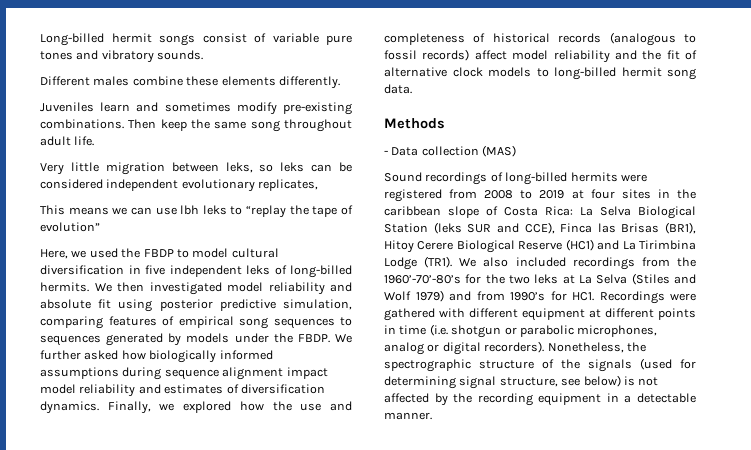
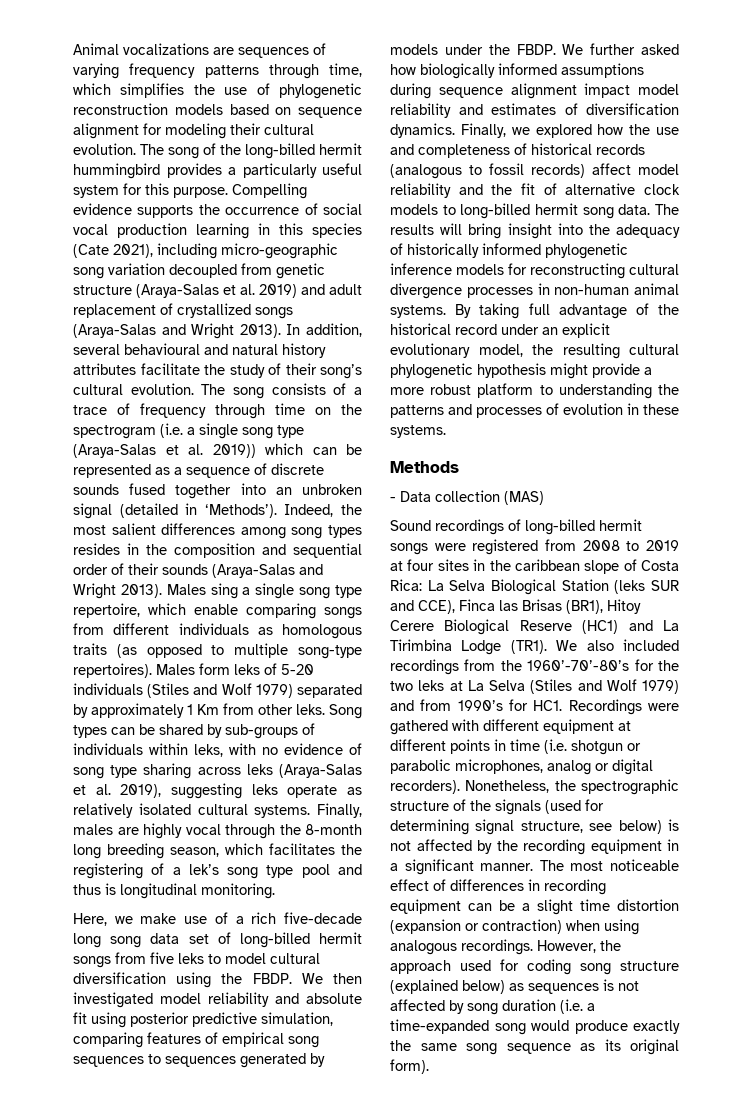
- Long-billed hermit songs consist of variable pure tones and vibratory sounds.
- Different males combine these elements differently.
- Juveniles learn and sometimes modify pre-existing combinations. Then keep the same song throughout adult life.
- Very little migration between leks, so leks can be considered independent evolutionary replicates,
- This means we can use lbh leks to “replay the tape of evolution”
- Here, we used the FBDP to model cultural diversification in five independent leks of long-billed hermits.
+ Animal vocalizations are sequences of varying frequency patterns through time, which simplifies the use of phylogenetic reconstruction models based on sequence alignment for modeling their cultural evolution. The song of the long-billed hermit hummingbird provides a particularly useful system for this purpose. Compelling evidence supports the occurrence of social vocal production learning in this species (Cate 2021), including micro-geographic song variation decoupled from genetic structure (Araya-Salas et al. 2019) and adult replacement of crystallized songs (Araya-Salas and Wright 2013). In addition, several behavioural and natural history attributes facilitate the study of their song’s cultural evolution. The song consists of a trace of frequency through time on the spectrogram (i.e. a single song type (Araya-Salas et al. 2019)) which can be represented as a sequence of discrete sounds fused together into an unbroken signal (detailed in ‘Methods’). Indeed, the most salient differences among song types resides in the composition and sequential order of their sounds (Araya-Salas and Wright 2013). Males sing a single song type repertoire, which enable comparing songs from different individuals as homologous traits (as opposed to multiple song-type repertoires). Males form leks of 5-20 individuals (Stiles and Wolf 1979) separated by approximately 1 Km from other leks. Song types can be shared by sub-groups of individuals within leks, with no evidence of song type sharing across leks (Araya-Salas et al. 2019), suggesting leks operate as relatively isolated cultural systems. Finally, males are highly vocal through the 8-month long breeding season, which facilitates the registering of a lek’s song type pool and thus is longitudinal monitoring.
+ Here, we make use of a rich five-decade long song data set of long-billed hermit songs from five leks to model cultural diversification using the FBDP.
+ The results will bring insight into the adequacy of historically informed phylogenetic inference models for reconstructing cultural divergence processes in non-human animal systems. By taking full advantage of the historical record under an explicit evolutionary model, the resulting cultural phylogenetic hypothesis might provide a more robust platform to understanding the patterns and processes of evolution in these systems.
- Sound recordings of long-billed hermits were registered from 2008 to 2019 at four sites in the caribbean slope of Costa Rica: La Selva Biological Station (leks SUR and CCE), Finca las Brisas (BR1), Hitoy Cerere Biological Reserve (HC1) and La Tirimbina Lodge (TR1).
+ Sound recordings of long-billed hermit songs were registered from 2008 to 2019 at four sites in the caribbean slope of Costa Rica: La Selva Biological Station (leks SUR and CCE), Finca las Brisas (BR1), Hitoy Cerere Biological Reserve (HC1) and La Tirimbina Lodge (TR1).
- Nonetheless, the spectrographic structure of the signals (used for determining signal structure, see below) is not affected by the recording equipment in a detectable manner.
+ Nonetheless, the spectrographic structure of the signals (used for determining signal structure, see below) is not affected by the recording equipment in a significant manner. The most noticeable effect of differences in recording equipment can be a slight time distortion (expansion or contraction) when using analogous recordings. However, the approach used for coding song structure (explained below) as sequences is not affected by song duration (i.e. a time-expanded song would produce exactly the same song sequence as its original form).

